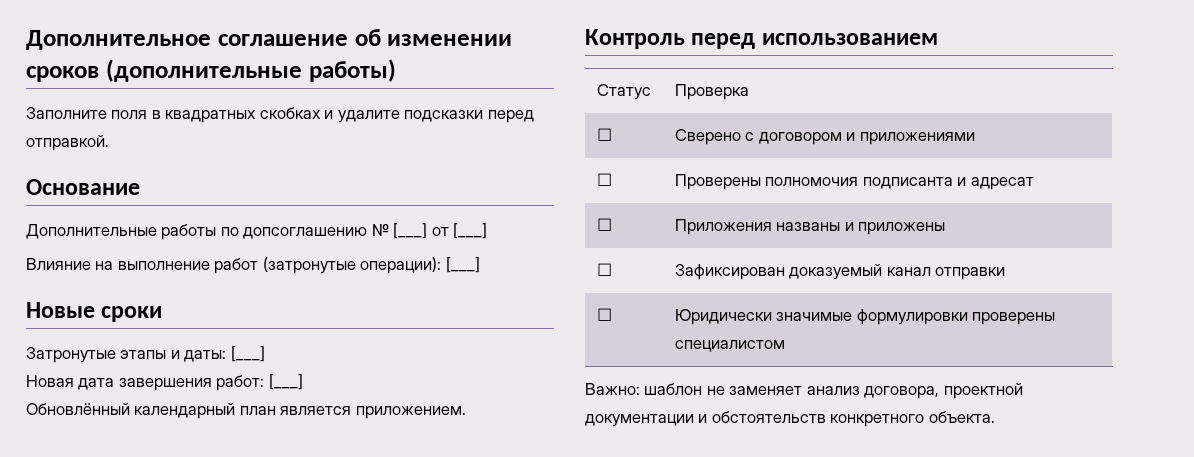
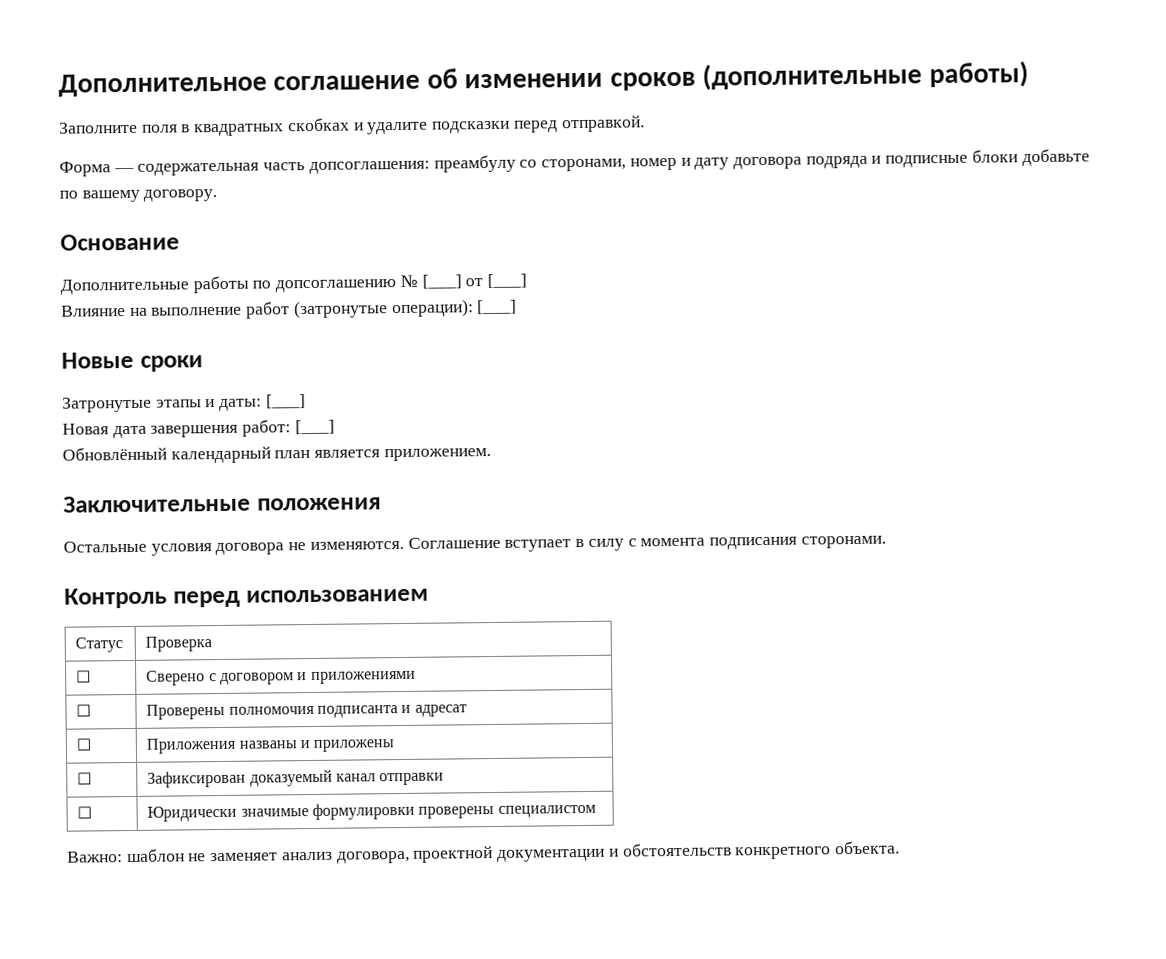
+ Форма — содержательная часть допсоглашения: преамбулу со сторонами, номер и дату договора подряда и подписные блоки добавьте по вашему договору.
+ Заключительные положения
+ Остальные условия договора не изменяются. Соглашение вступает в силу с момента подписания сторонами.

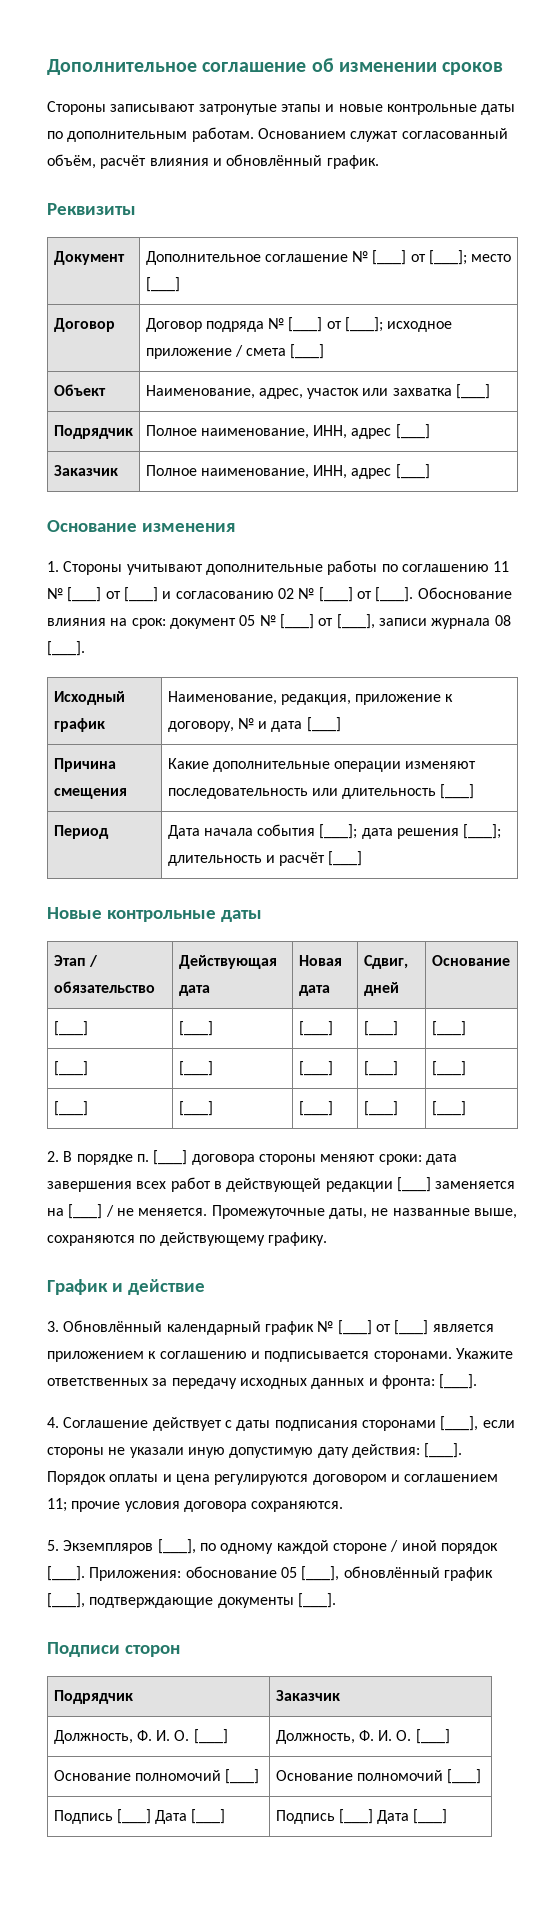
- Дополнительное соглашение об изменении сроков (дополнительные работы)
- Заполните поля в квадратных скобках и удалите подсказки перед отправкой.
- Форма — содержательная часть допсоглашения: преамбулу со сторонами, номер и дату договора подряда и подписные блоки добавьте по вашему договору.
- Основание
- Дополнительные работы по допсоглашению № [___] от [___]
- Влияние на выполнение работ (затронутые операции): [___]
- Новые сроки
- Затронутые этапы и даты: [___]
- Новая дата завершения работ: [___]
- Обновлённый календарный план является приложением.
- Заключительные положения
- Остальные условия договора не изменяются. Соглашение вступает в силу с момента подписания сторонами.
- Контроль перед использованием
- Статус | Проверка
- ☐ | Сверено с договором и приложениями
- ☐ | Проверены полномочия подписанта и адресат
- ☐ | Приложения названы и приложены
- ☐ | Зафиксирован доказуемый канал отправки
- ☐ | Юридически значимые формулировки проверены специалистом
- Важно: шаблон не заменяет анализ договора, проектной документации и обстоятельств конкретного объекта.
+ Дополнительное соглашение об изменении сроков
+ Стороны записывают затронутые этапы и новые контрольные даты по дополнительным работам. Основанием служат согласованный объём, расчёт влияния и обновлённый график.
+ Реквизиты
+ Документ | Дополнительное соглашение № [___] от [___]; место [___]
+ Договор | Договор подряда № [___] от [___]; исходное приложение / смета [___]
+ Объект | Наименование, адрес, участок или захватка [___]
+ Подрядчик | Полное наименование, ИНН, адрес [___]
+ Заказчик | Полное наименование, ИНН, адрес [___]
+ Основание изменения
+ 1. Стороны учитывают дополнительные работы по соглашению 11 № [___] от [___] и согласованию 02 № [___] от [___]. Обоснование влияния на срок: документ 05 № [___] от [___], записи журнала 08 [___].
+ Исходный график | Наименование, редакция, приложение к договору, № и дата [___]
+ Причина смещения | Какие дополнительные операции изменяют последовательность или длительность [___]
+ Период | Дата начала события [___]; дата решения [___]; длительность и расчёт [___]
+ Новые контрольные даты
+ Этап / обязательство | Действующая дата | Новая дата | Сдвиг, дней | Основание
+ [___] | [___] | [___] | [___] | [___]
+ [___] | [___] | [___] | [___] | [___]
+ [___] | [___] | [___] | [___] | [___]
+ 2. В порядке п. [___] договора стороны меняют сроки: дата завершения всех работ в действующей редакции [___] заменяется на [___] / не меняется. Промежуточные даты, не названные выше, сохраняются по действующему графику.
+ График и действие
+ 3. Обновлённый календарный график № [___] от [___] является приложением к соглашению и подписывается сторонами. Укажите ответственных за передачу исходных данных и фронта: [___].
+ 4. Соглашение действует с даты подписания сторонами [___], если стороны не указали иную допустимую дату действия: [___]. Порядок оплаты и цена регулируются договором и соглашением 11; прочие условия договора сохраняются.
+ 5. Экземпляров [___], по одному каждой стороне / иной порядок [___]. Приложения: обоснование 05 [___], обновлённый график [___], подтверждающие документы [___].
+ Подписи сторон
+ Подрядчик | Заказчик
+ Должность, Ф. И. О. [___] | Должность, Ф. И. О. [___]
+ Основание полномочий [___] | Основание полномочий [___]
+ Подпись [___] Дата [___] | Подпись [___] Дата [___]

